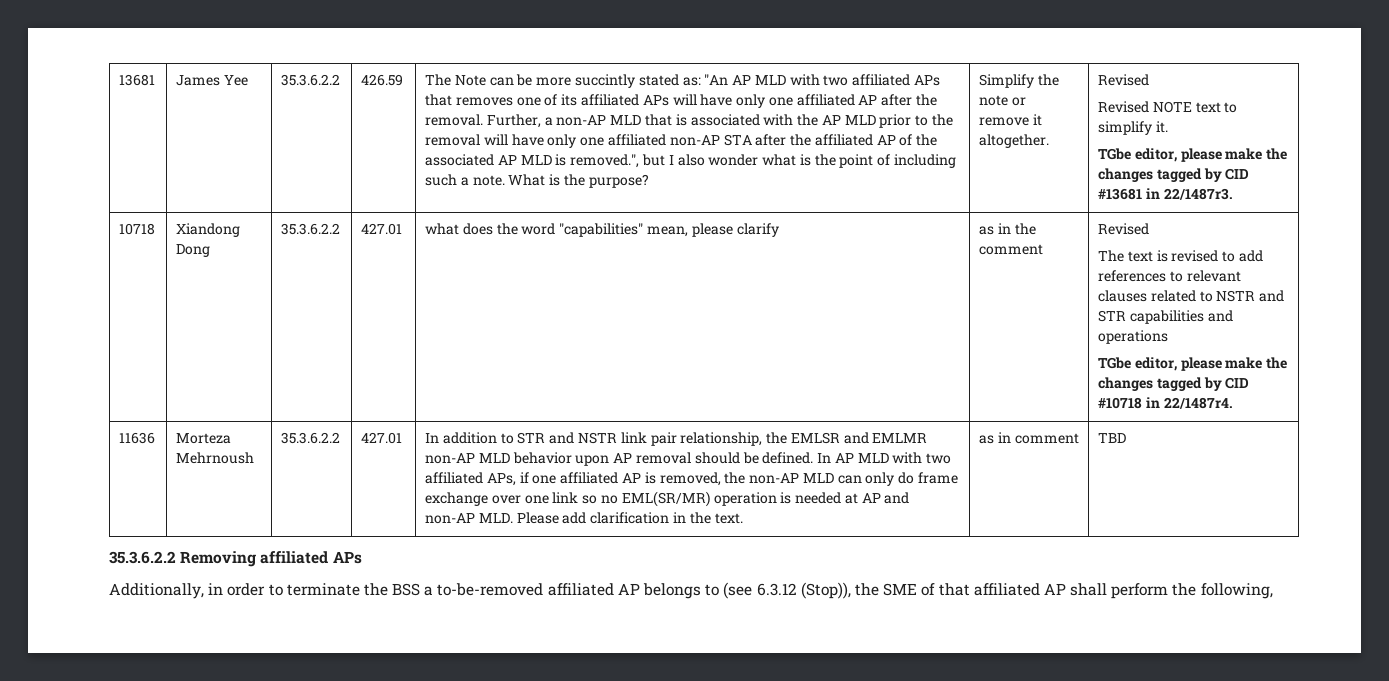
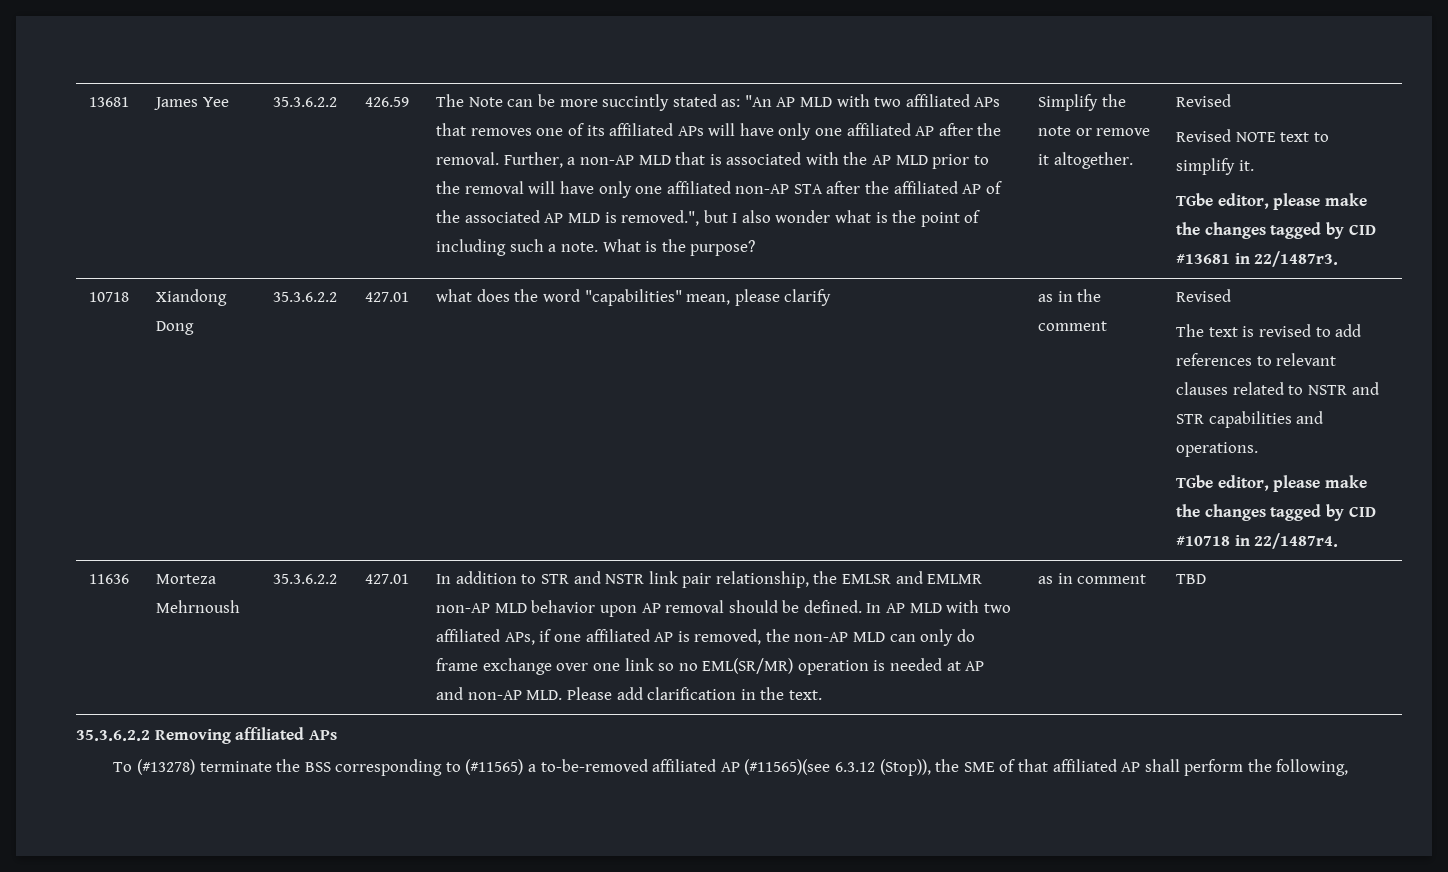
- The text is revised to add references to relevant clauses related to NSTR and STR capabilities and operations
+ The text is revised to add references to relevant clauses related to NSTR and STR capabilities and operations.
- Additionally, in order to terminate the BSS a to-be-removed affiliated AP belongs to (see 6.3.12 (Stop)), the SME of that affiliated AP shall perform the following,
+ To (#13278) terminate the BSS corresponding to (#11565) a to-be-removed affiliated AP (#11565)(see 6.3.12 (Stop)), the SME of that affiliated AP shall perform the following,

